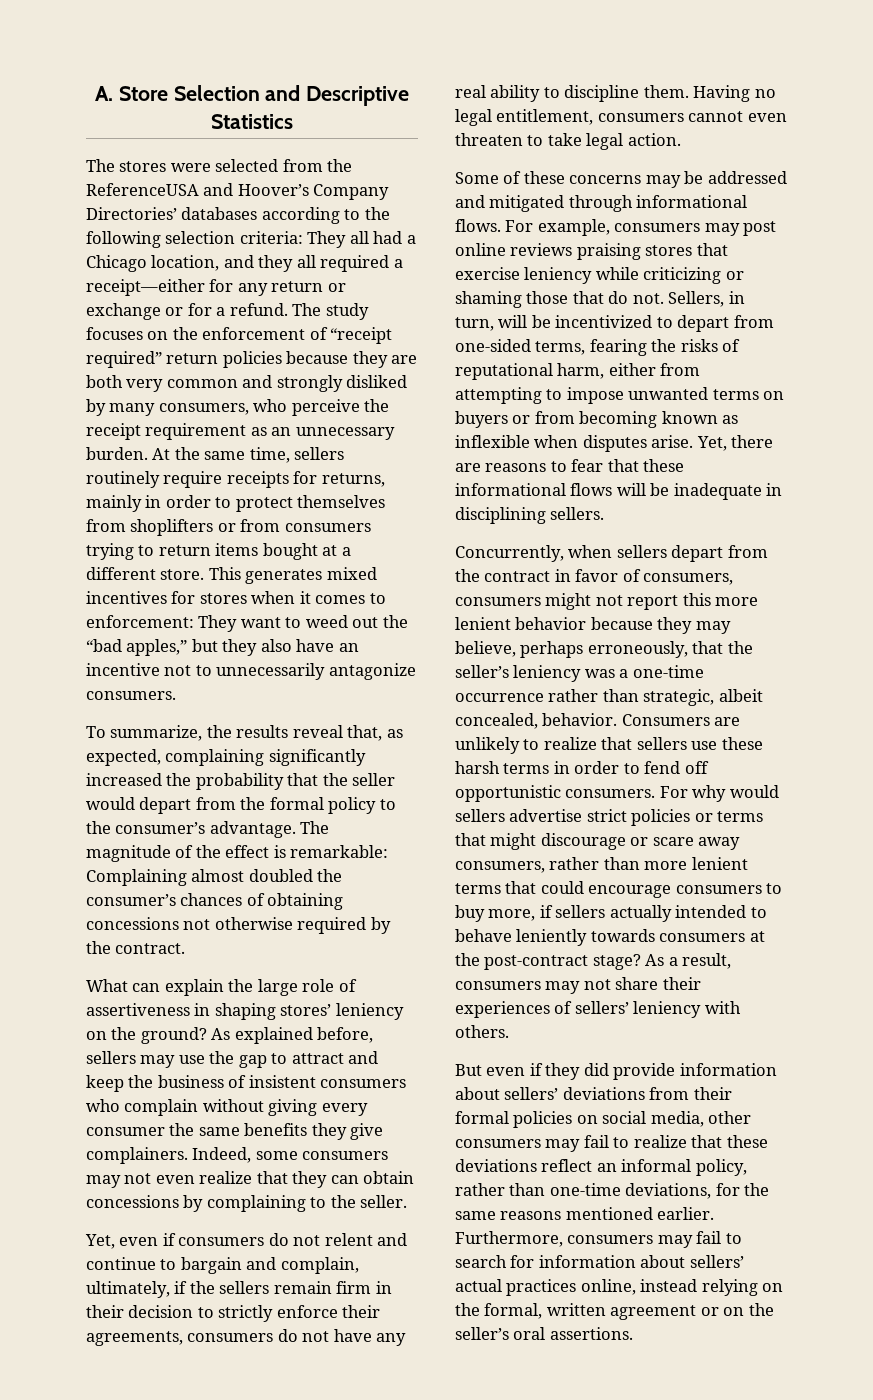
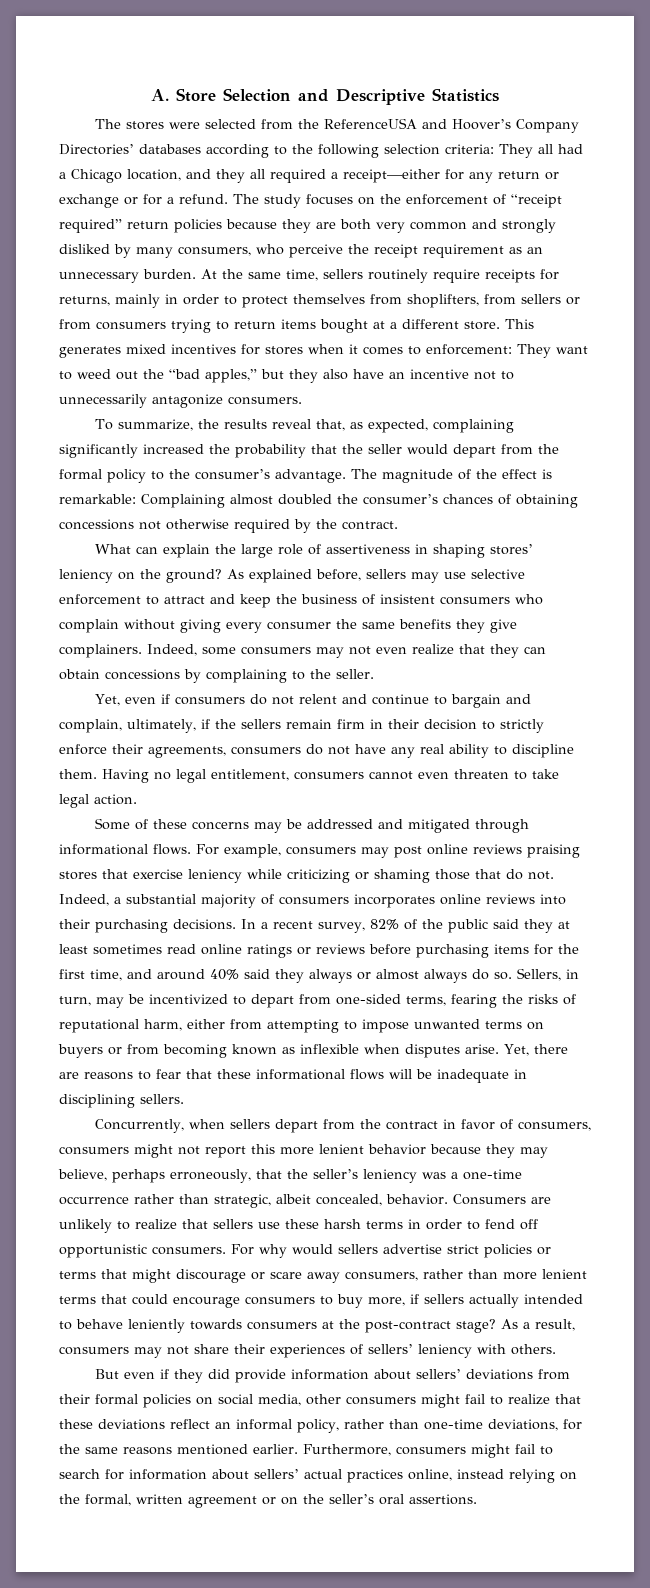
- At the same time, sellers routinely require receipts for returns, mainly in order to protect themselves from shoplifters or from consumers trying to return items bought at a different store.
+ At the same time, sellers routinely require receipts for returns, mainly in order to protect themselves from shoplifters, from sellers or from consumers trying to return items bought at a different store.
- As explained before, sellers may use the gap to attract and keep the business of insistent consumers who complain without giving every consumer the same benefits they give complainers.
+ As explained before, sellers may use selective enforcement to attract and keep the business of insistent consumers who complain without giving every consumer the same benefits they give complainers.
+ Indeed, a substantial majority of consumers incorporates online reviews into their purchasing decisions. In a recent survey, 82% of the public said they at least sometimes read online ratings or reviews before purchasing items for the first time, and around 40% said they always or almost always do so.
- Sellers, in turn, will be incentivized to depart from one-sided terms, fearing the risks of reputational harm, either from attempting to impose unwanted terms on buyers or from becoming known as inflexible when disputes arise.
+ Sellers, in turn, may be incentivized to depart from one-sided terms, fearing the risks of reputational harm, either from attempting to impose unwanted terms on buyers or from becoming known as inflexible when disputes arise.
- But even if they did provide information about sellers’ deviations from their formal policies on social media, other consumers may fail to realize that these deviations reflect an informal policy, rather than one-time deviations, for the same reasons mentioned earlier.
+ But even if they did provide information about sellers’ deviations from their formal policies on social media, other consumers might fail to realize that these deviations reflect an informal policy, rather than one-time deviations, for the same reasons mentioned earlier.
- Furthermore, consumers may fail to search for information about sellers’ actual practices online, instead relying on the formal, written agreement or on the seller’s oral assertions.
+ Furthermore, consumers might fail to search for information about sellers’ actual practices online, instead relying on the formal, written agreement or on the seller’s oral assertions.

